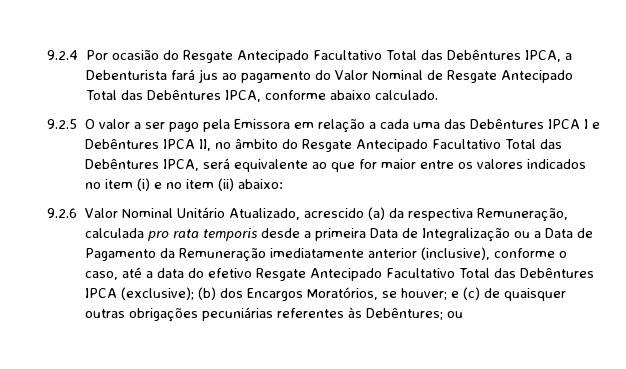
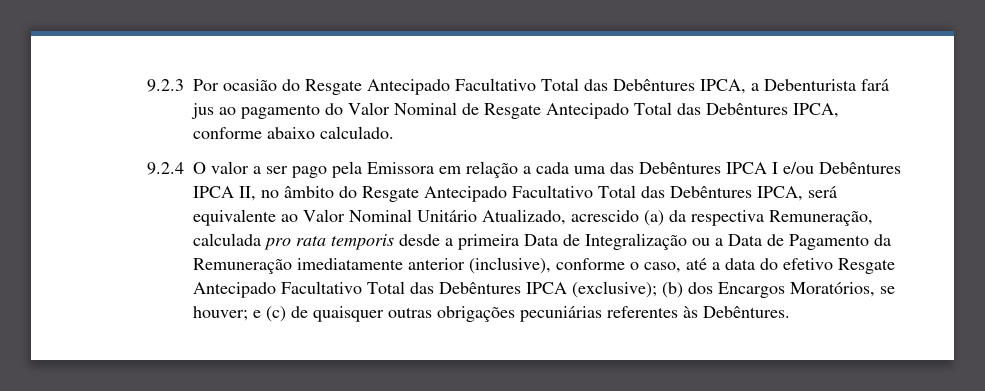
- 9.2.4 Por ocasião do Resgate Antecipado Facultativo Total das Debêntures IPCA, a Debenturista fará jus ao pagamento do Valor Nominal de Resgate Antecipado Total das Debêntures IPCA, conforme abaixo calculado.
+ 9.2.3 Por ocasião do Resgate Antecipado Facultativo Total das Debêntures IPCA, a Debenturista fará jus ao pagamento do Valor Nominal de Resgate Antecipado Total das Debêntures IPCA, conforme abaixo calculado.
- 9.2.5 O valor a ser pago pela Emissora em relação a cada uma das Debêntures IPCA I e Debêntures IPCA II, no âmbito do Resgate Antecipado Facultativo Total das Debêntures IPCA, será equivalente ao que for maior entre os valores indicados no item (i) e no item (ii) abaixo:
- 9.2.6 Valor Nominal Unitário Atualizado, acrescido (a) da respectiva Remuneração, calculada pro rata temporis desde a primeira Data de Integralização ou a Data de Pagamento da Remuneração imediatamente anterior (inclusive), conforme o caso, até a data do efetivo Resgate Antecipado Facultativo Total das Debêntures IPCA (exclusive);
+ 9.2.4 O valor a ser pago pela Emissora em relação a cada uma das Debêntures IPCA I e/ou Debêntures IPCA II, no âmbito do Resgate Antecipado Facultativo Total das Debêntures IPCA, será equivalente ao Valor Nominal Unitário Atualizado, acrescido (a) da respectiva Remuneração, calculada pro rata temporis desde a primeira Data de Integralização ou a Data de Pagamento da Remuneração imediatamente anterior (inclusive), conforme o caso, até a data do efetivo Resgate Antecipado Facultativo Total das Debêntures IPCA (exclusive);
- e (c) de quaisquer outras obrigações pecuniárias referentes às Debêntures; ou
+ e (c) de quaisquer outras obrigações pecuniárias referentes às Debêntures.

